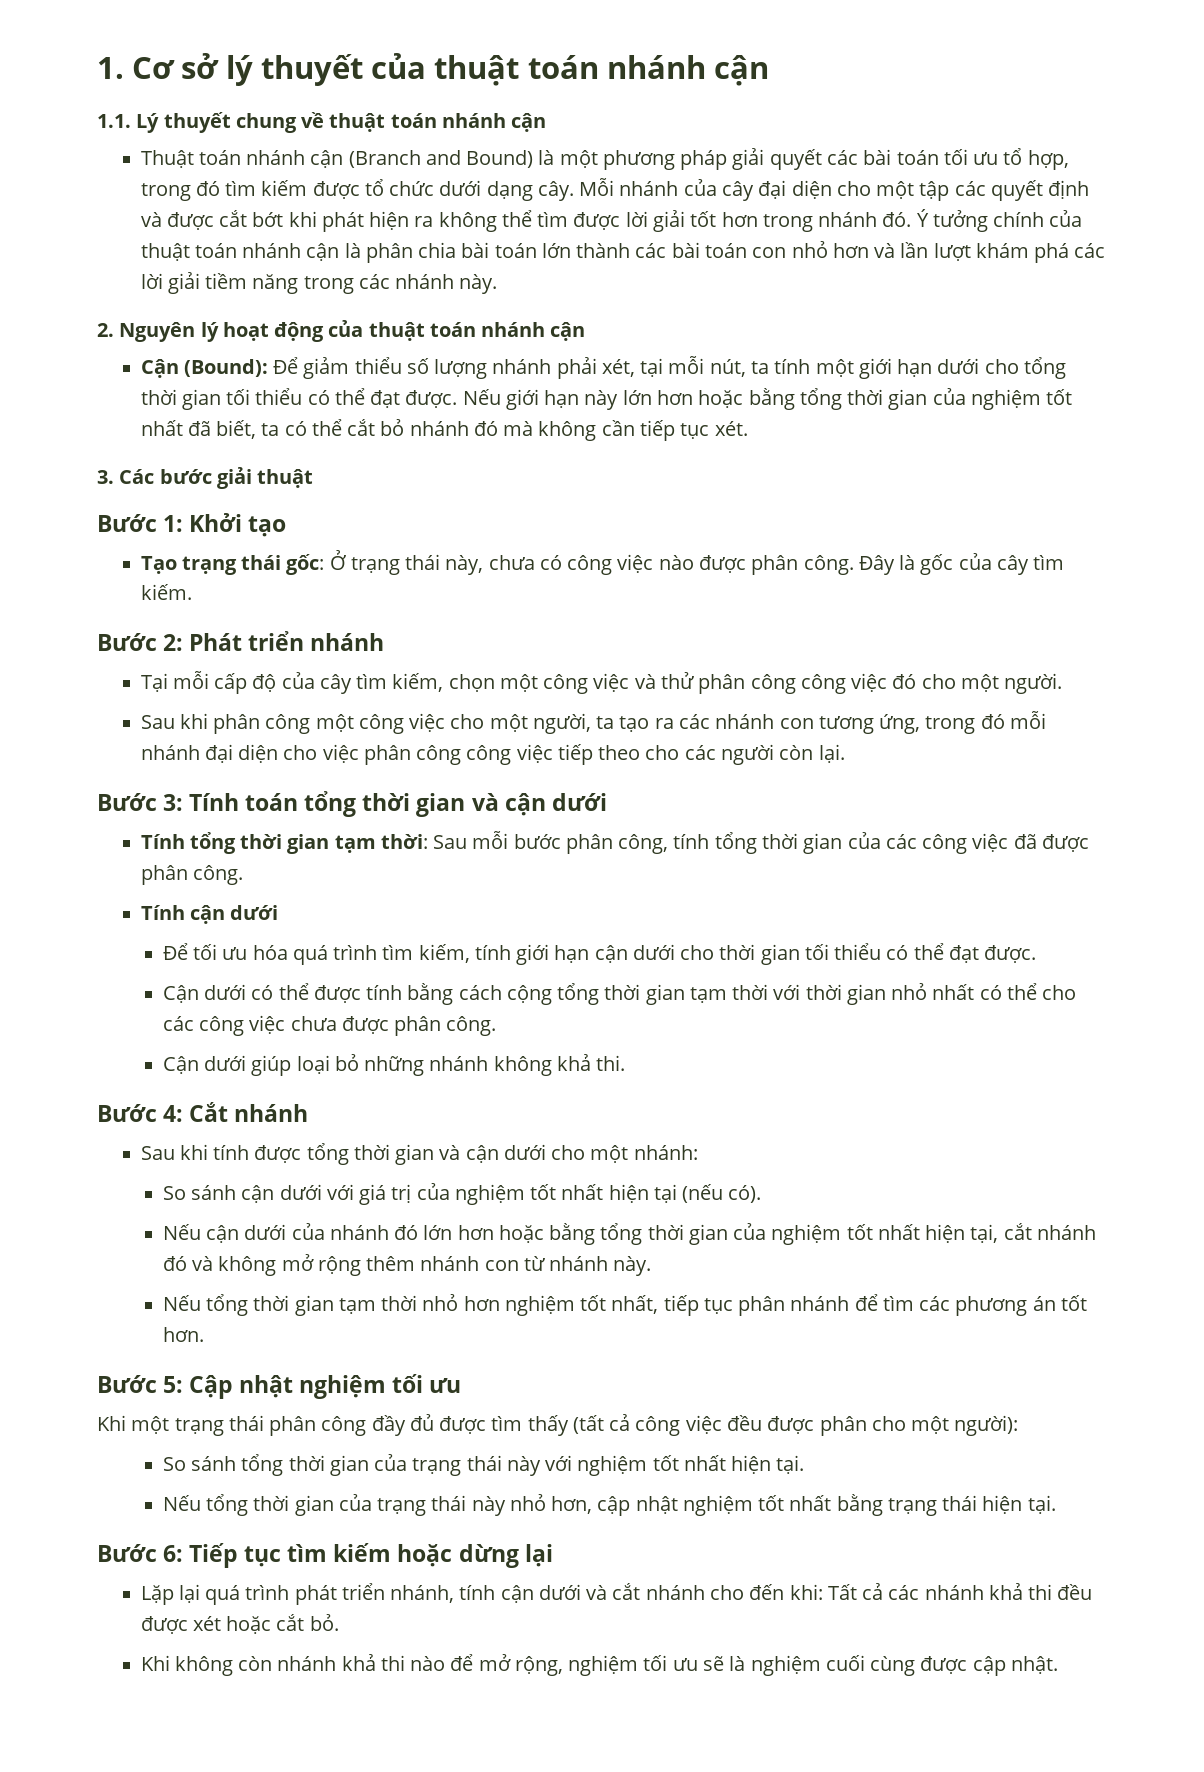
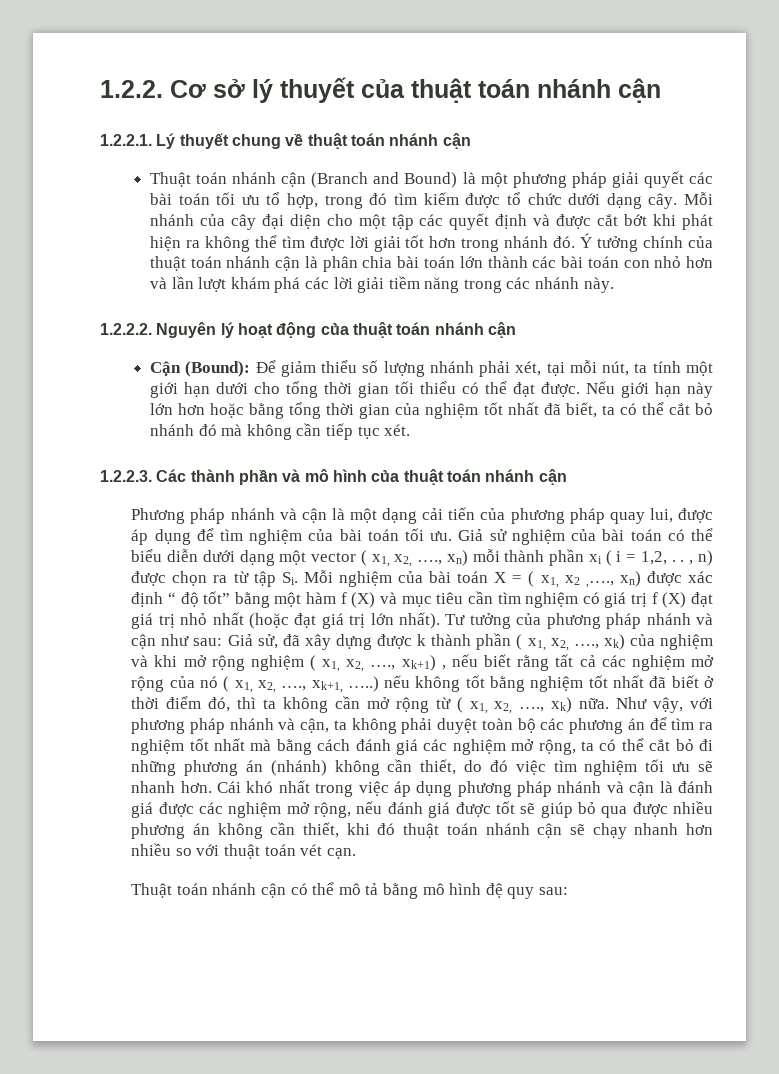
- 1. Cơ sở lý thuyết của thuật toán nhánh cận
+ 1.2.2. Cơ sở lý thuyết của thuật toán nhánh cận
- 1.1. Lý thuyết chung về thuật toán nhánh cận
+ 1.2.2.1. Lý thuyết chung về thuật toán nhánh cận
- 2. Nguyên lý hoạt động của thuật toán nhánh cận
+ 1.2.2.2. Nguyên lý hoạt động của thuật toán nhánh cận
- 3. Các bước giải thuật
- Bước 1: Khởi tạo
- Tạo trạng thái gốc: Ở trạng thái này, chưa có công việc nào được phân công. Đây là gốc của cây tìm kiếm.
- Bước 2: Phát triển nhánh
- Tại mỗi cấp độ của cây tìm kiếm, chọn một công việc và thử phân công công việc đó cho một người.
- Sau khi phân công một công việc cho một người, ta tạo ra các nhánh con tương ứng, trong đó mỗi nhánh đại diện cho việc phân công công việc tiếp theo cho các người còn lại.
- Bước 3: Tính toán tổng thời gian và cận dưới
- Tính tổng thời gian tạm thời: Sau mỗi bước phân công, tính tổng thời gian của các công việc đã được phân công.
- Tính cận dưới
- Để tối ưu hóa quá trình tìm kiếm, tính giới hạn cận dưới cho thời gian tối thiểu có thể đạt được.
- Cận dưới có thể được tính bằng cách cộng tổng thời gian tạm thời với thời gian nhỏ nhất có thể cho các công việc chưa được phân công.
- Cận dưới giúp loại bỏ những nhánh không khả thi.
- Bước 4: Cắt nhánh
- Sau khi tính được tổng thời gian và cận dưới cho một nhánh:
- So sánh cận dưới với giá trị của nghiệm tốt nhất hiện tại (nếu có).
- Nếu cận dưới của nhánh đó lớn hơn hoặc bằng tổng thời gian của nghiệm tốt nhất hiện tại, cắt nhánh đó và không mở rộng thêm nhánh con từ nhánh này.
- Nếu tổng thời gian tạm thời nhỏ hơn nghiệm tốt nhất, tiếp tục phân nhánh để tìm các phương án tốt hơn.
- Bước 5: Cập nhật nghiệm tối ưu
- Khi một trạng thái phân công đầy đủ được tìm thấy (tất cả công việc đều được phân cho một người):
- So sánh tổng thời gian của trạng thái này với nghiệm tốt nhất hiện tại.
- Nếu tổng thời gian của trạng thái này nhỏ hơn, cập nhật nghiệm tốt nhất bằng trạng thái hiện tại.
- Bước 6: Tiếp tục tìm kiếm hoặc dừng lại
- Lặp lại quá trình phát triển nhánh, tính cận dưới và cắt nhánh cho đến khi: Tất cả các nhánh khả thi đều được xét hoặc cắt bỏ.
- Khi không còn nhánh khả thi nào để mở rộng, nghiệm tối ưu sẽ là nghiệm cuối cùng được cập nhật.
+ 1.2.2.3. Các thành phần và mô hình của thuật toán nhánh cận
+ Phương pháp nhánh và cận là một dạng cải tiến của phương pháp quay lui, được áp dụng để tìm nghiệm của bài toán tối ưu. Giả sử nghiệm của bài toán có thể biểu diễn dưới dạng một vector ( x1, x2, …., xn) mỗi thành phần xi ( i = 1,2, . . , n) được chọn ra từ tập Si. Mỗi nghiệm của bài toán X = ( x1, x2 ,…., xn) được xác định “ độ tốt” bằng một hàm f (X) và mục tiêu cần tìm nghiệm có giá trị f (X) đạt giá trị nhỏ nhất (hoặc đạt giá trị lớn nhất). Tư tưởng của phương pháp nhánh và cận như sau: Giả sử, đã xây dựng được k thành phần ( x1, x2, …., xk) của nghiệm và khi mở rộng nghiệm ( x1, x2, …., xk+1) , nếu biết rằng tất cả các nghiệm mở rộng của nó ( x1, x2, …., xk+1, …..) nếu không tốt bằng nghiệm tốt nhất đã biết ở thời điểm đó, thì ta không cần mở rộng từ ( x1, x2, …., xk) nữa. Như vậy, với phương pháp nhánh và cận, ta không phải duyệt toàn bộ các phương án để tìm ra nghiệm tốt nhất mà bằng cách đánh giá các nghiệm mở rộng, ta có thể cắt bỏ đi những phương án (nhánh) không cần thiết, do đó việc tìm nghiệm tối ưu sẽ nhanh hơn. Cái khó nhất trong việc áp dụng phương pháp nhánh và cận là đánh giá được các nghiệm mở rộng, nếu đánh giá được tốt sẽ giúp bỏ qua được nhiều phương án không cần thiết, khi đó thuật toán nhánh cận sẽ chạy nhanh hơn nhiều so với thuật toán vét cạn.
+ Thuật toán nhánh cận có thể mô tả bằng mô hình đệ quy sau:

